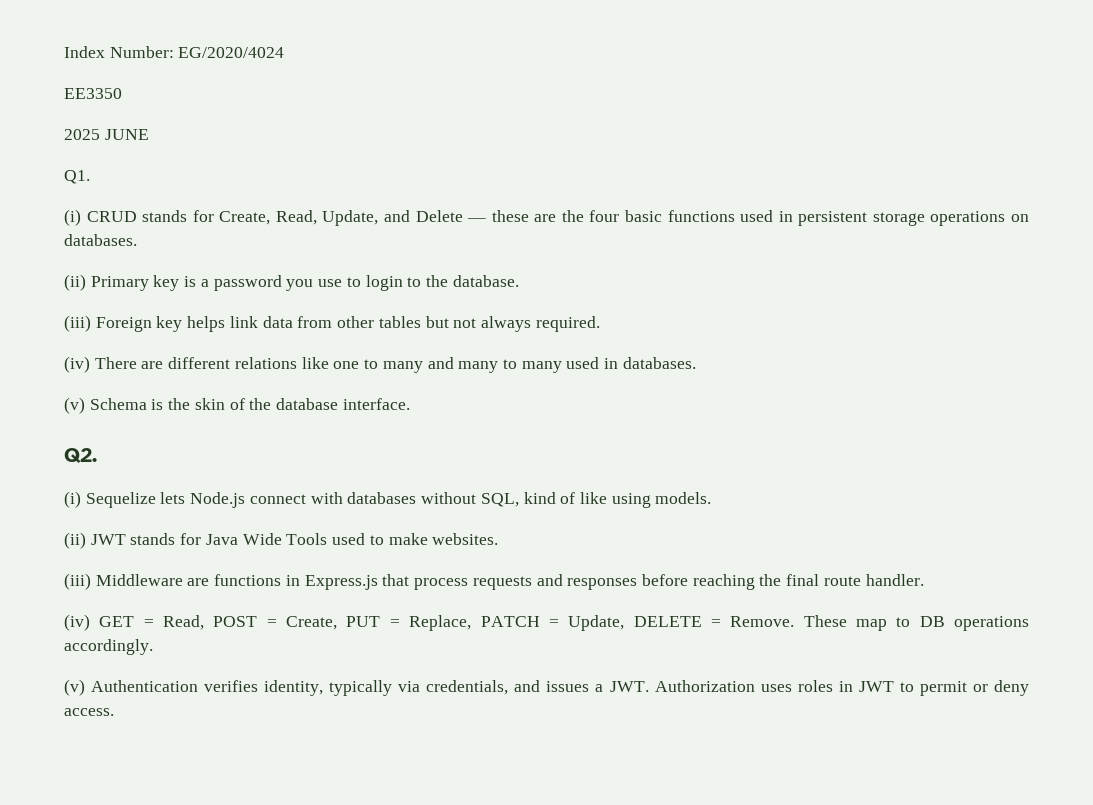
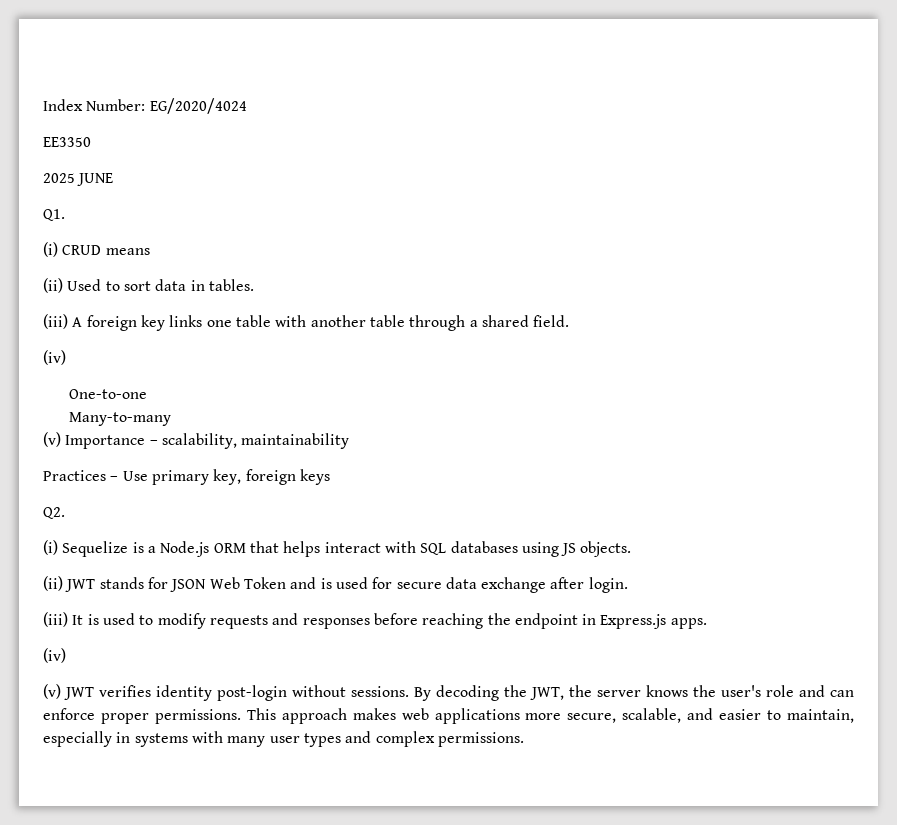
- (i) CRUD stands for Create, Read, Update, and Delete — these are the four basic functions used in persistent storage operations on databases.
- (ii) Primary key is a password you use to login to the database.
- (iii) Foreign key helps link data from other tables but not always required.
- (iv) There are different relations like one to many and many to many used in databases.
- (v) Schema is the skin of the database interface.
+ (i) CRUD means
+ (ii) Used to sort data in tables.
+ (iii) A foreign key links one table with another table through a shared field.
+ (iv)
+ One-to-one
+ Many-to-many
+ (v) Importance – scalability, maintainability
+ Practices – Use primary key, foreign keys
  Q2.
- (i) Sequelize lets Node.js connect with databases without SQL, kind of like using models.
- (ii) JWT stands for Java Wide Tools used to make websites.
- (iii) Middleware are functions in Express.js that process requests and responses before reaching the final route handler.
- (iv) GET = Read, POST = Create, PUT = Replace, PATCH = Update, DELETE = Remove. These map to DB operations accordingly.
- (v) Authentication verifies identity, typically via credentials, and issues a JWT. Authorization uses roles in JWT to permit or deny access.
+ (i) Sequelize is a Node.js ORM that helps interact with SQL databases using JS objects.
+ (ii) JWT stands for JSON Web Token and is used for secure data exchange after login.
+ (iii) It is used to modify requests and responses before reaching the endpoint in Express.js apps.
+ (iv)
+ (v) JWT verifies identity post-login without sessions. By decoding the JWT, the server knows the user's role and can enforce proper permissions. This approach makes web applications more secure, scalable, and easier to maintain, especially in systems with many user types and complex permissions.

